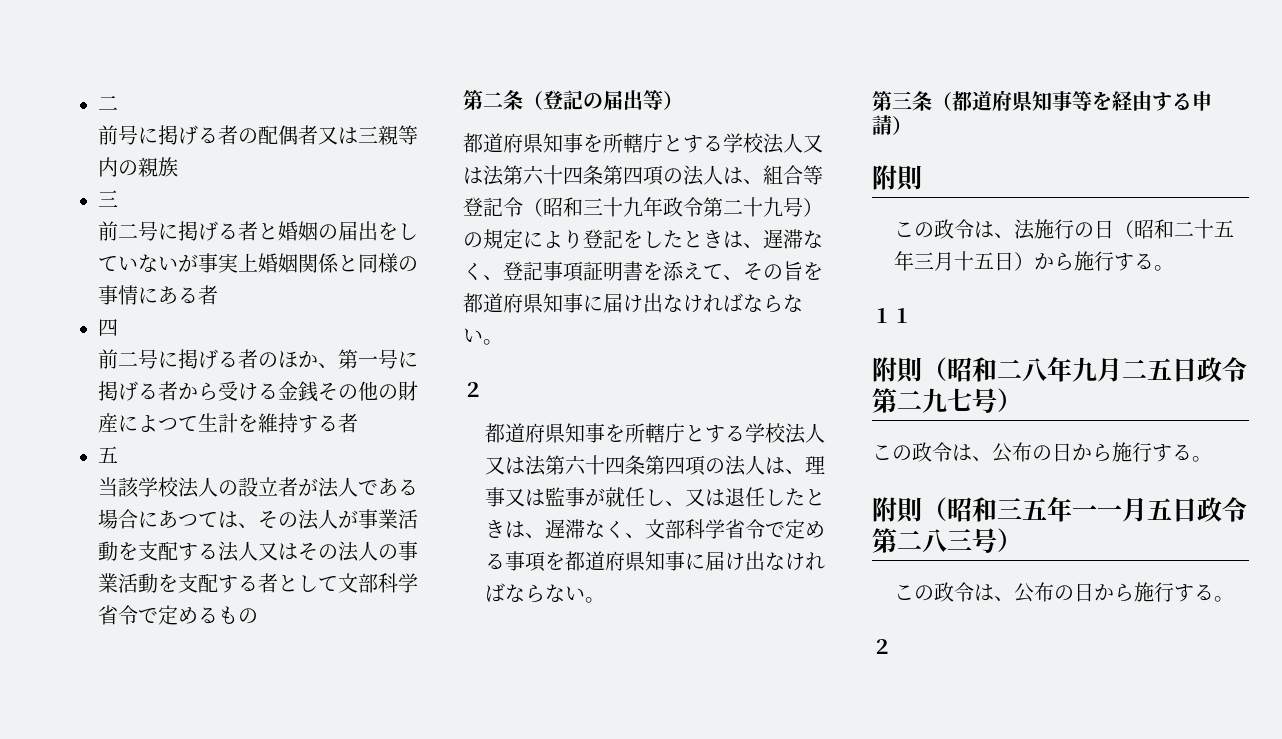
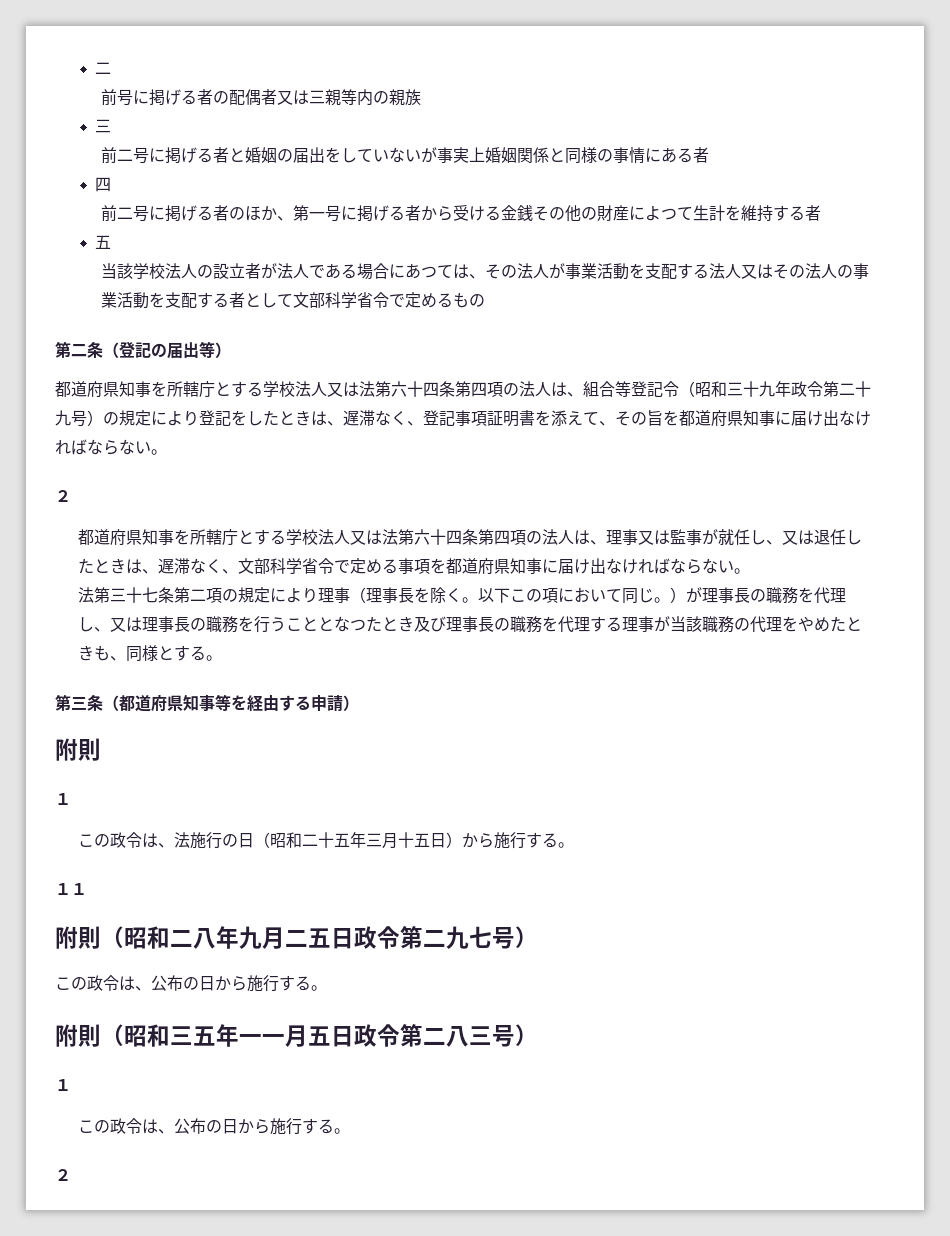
+ 法第三十七条第二項の規定により理事（理事長を除く。以下この項において同じ。）が理事長の職務を代理し、又は理事長の職務を行うこととなつたとき及び理事長の職務を代理する理事が当該職務の代理をやめたときも、同様とする。
  第三条（都道府県知事等を経由する申請）
  附則
+ １
  附則（昭和三五年一一月五日政令第二八三号）
+ １

